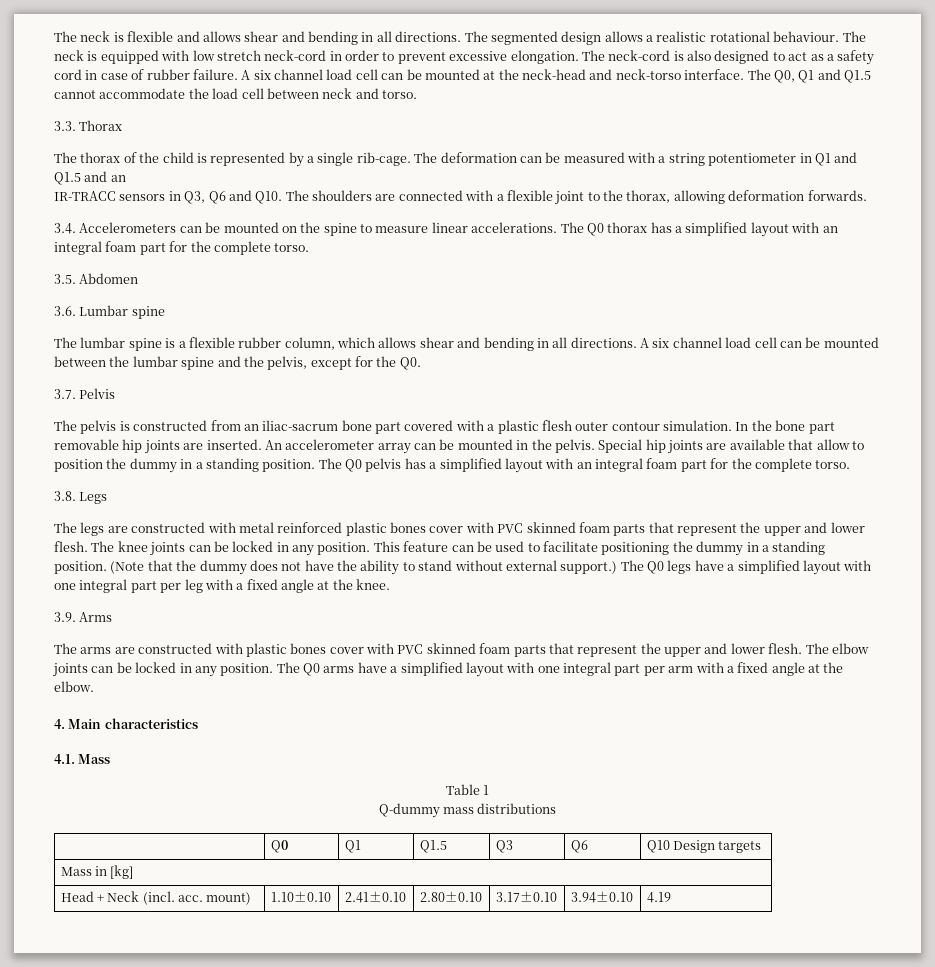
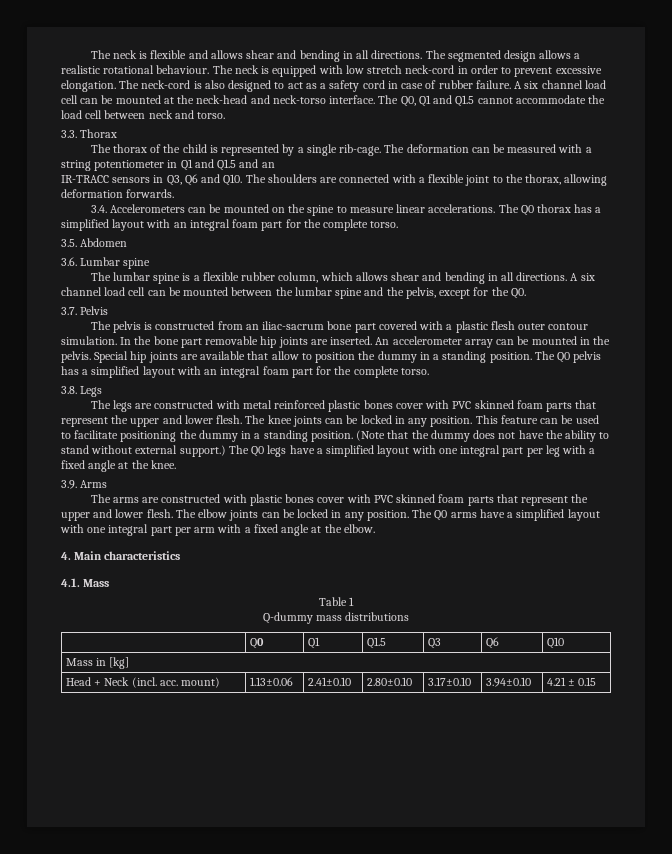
- | Q0 | Q1 | Q1.5 | Q3 | Q6 | Q10 Design targets
+ | Q0 | Q1 | Q1.5 | Q3 | Q6 | Q10
- Head + Neck (incl. acc. mount) | 1.10±0.10 | 2.41±0.10 | 2.80±0.10 | 3.17±0.10 | 3.94±0.10 | 4.19
+ Head + Neck (incl. acc. mount) | 1.13±0.06 | 2.41±0.10 | 2.80±0.10 | 3.17±0.10 | 3.94±0.10 | 4.21 ± 0.15

